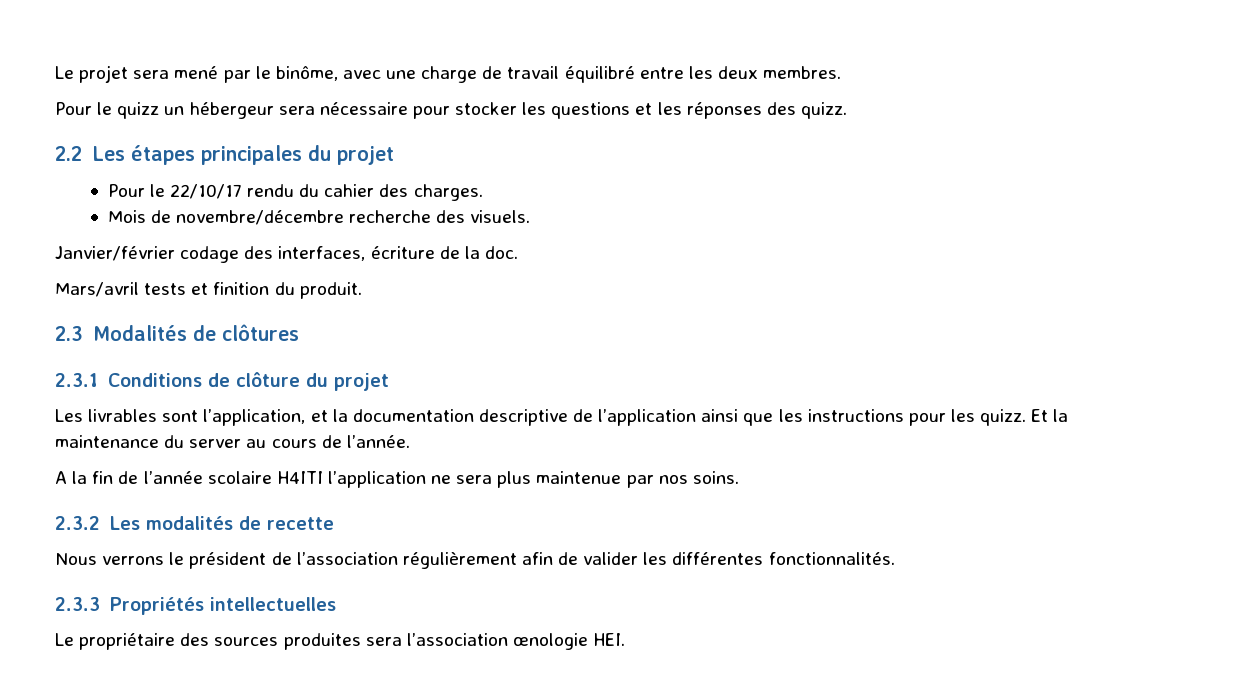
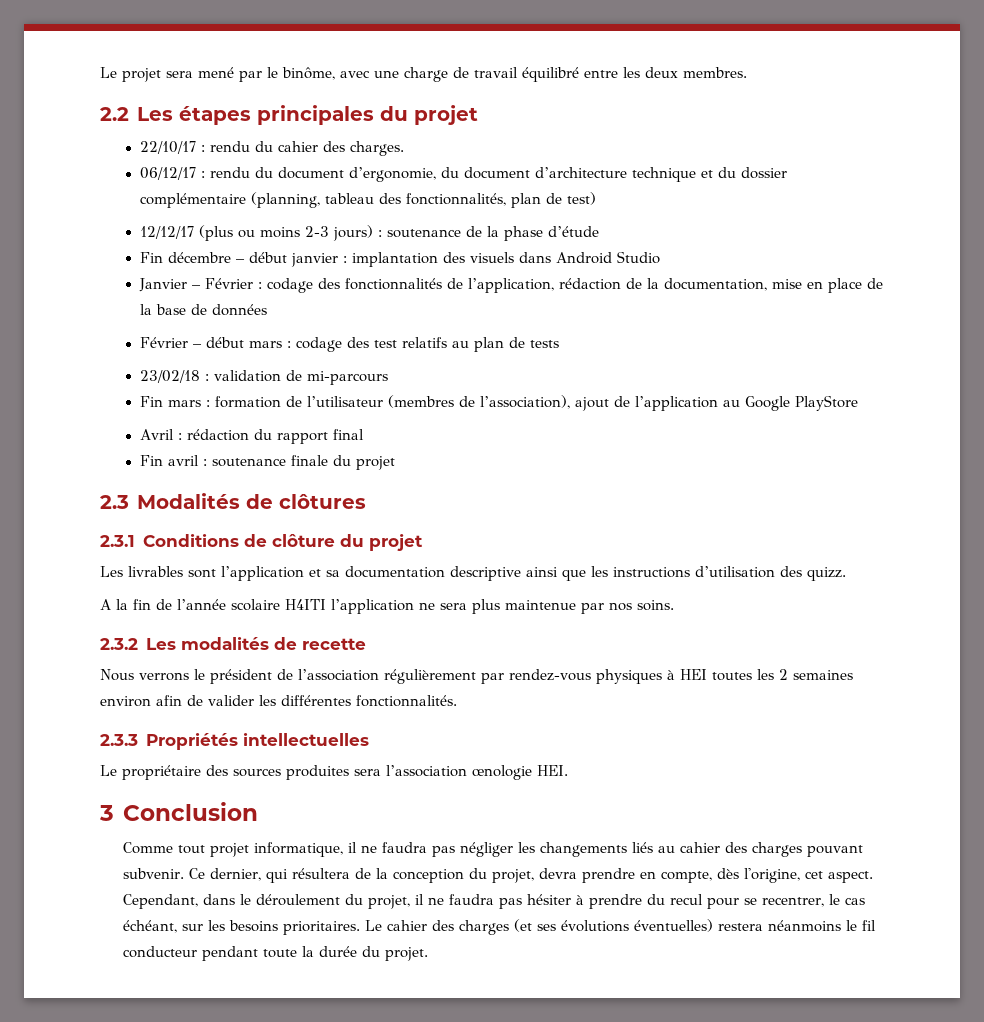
- Pour le quizz un hébergeur sera nécessaire pour stocker les questions et les réponses des quizz.
- Pour le 22/10/17 rendu du cahier des charges.
+ 22/10/17 : rendu du cahier des charges.
- Mois de novembre/décembre recherche des visuels.
- Janvier/février codage des interfaces, écriture de la doc.
- Mars/avril tests et finition du produit.
+ 06/12/17 : rendu du document d’ergonomie, du document d’architecture technique et du dossier complémentaire (planning, tableau des fonctionnalités, plan de test)
+ 12/12/17 (plus ou moins 2-3 jours) : soutenance de la phase d’étude
+ Fin décembre – début janvier : implantation des visuels dans Android Studio
+ Janvier – Février : codage des fonctionnalités de l’application, rédaction de la documentation, mise en place de la base de données
+ Février – début mars : codage des test relatifs au plan de tests
+ 23/02/18 : validation de mi-parcours
+ Fin mars : formation de l’utilisateur (membres de l’association), ajout de l’application au Google PlayStore
+ Avril : rédaction du rapport final
+ Fin avril : soutenance finale du projet
- Les livrables sont l’application, et la documentation descriptive de l’application ainsi que les instructions pour les quizz. Et la maintenance du server au cours de l’année.
+ Les livrables sont l’application et sa documentation descriptive ainsi que les instructions d’utilisation des quizz.
- Nous verrons le président de l’association régulièrement afin de valider les différentes fonctionnalités.
+ Nous verrons le président de l’association régulièrement par rendez-vous physiques à HEI toutes les 2 semaines environ afin de valider les différentes fonctionnalités.
+ 3 Conclusion
+ Comme tout projet informatique, il ne faudra pas négliger les changements liés au cahier des charges pouvant subvenir. Ce dernier, qui résultera de la conception du projet, devra prendre en compte, dès l'origine, cet aspect. Cependant, dans le déroulement du projet, il ne faudra pas hésiter à prendre du recul pour se recentrer, le cas échéant, sur les besoins prioritaires. Le cahier des charges (et ses évolutions éventuelles) restera néanmoins le fil conducteur pendant toute la durée du projet.

